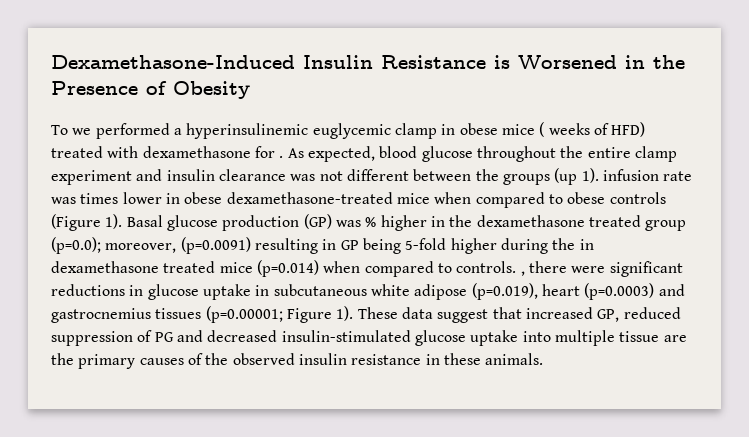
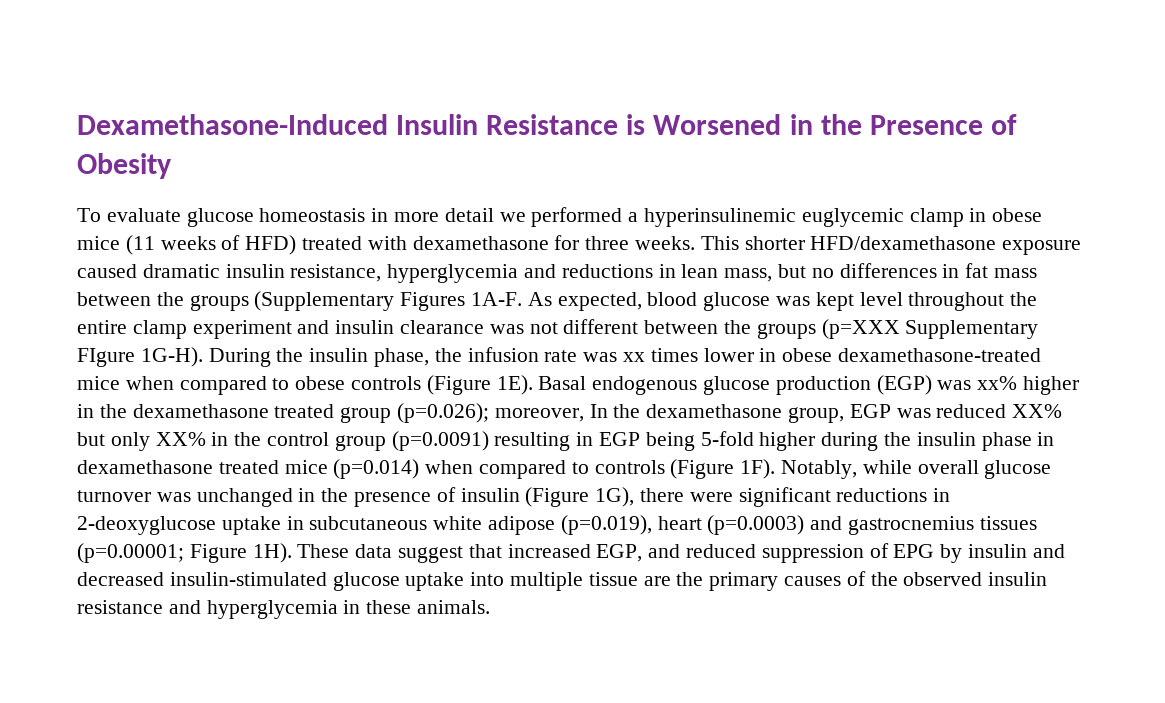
- To we performed a hyperinsulinemic euglycemic clamp in obese mice ( weeks of HFD) treated with dexamethasone for .
+ To evaluate glucose homeostasis in more detail we performed a hyperinsulinemic euglycemic clamp in obese mice (11 weeks of HFD) treated with dexamethasone for three weeks. This shorter HFD/dexamethasone exposure caused dramatic insulin resistance, hyperglycemia and reductions in lean mass, but no differences in fat mass between the groups (Supplementary Figures 1A-F.
- As expected, blood glucose throughout the entire clamp experiment and insulin clearance was not different between the groups (up 1). infusion rate was times lower in obese dexamethasone-treated mice when compared to obese controls (Figure 1). Basal glucose production (GP) was % higher in the dexamethasone treated group (p=0.0); moreover, (p=0.0091) resulting in GP being 5-fold higher during the in dexamethasone treated mice (p=0.014) when compared to controls. , there were significant reductions in glucose uptake in subcutaneous white adipose (p=0.019), heart (p=0.0003) and gastrocnemius tissues (p=0.00001;
+ As expected, blood glucose was kept level throughout the entire clamp experiment and insulin clearance was not different between the groups (p=XXX Supplementary FIgure 1G-H). During the insulin phase, the infusion rate was xx times lower in obese dexamethasone-treated mice when compared to obese controls (Figure 1E). Basal endogenous glucose production (EGP) was xx% higher in the dexamethasone treated group (p=0.026); moreover, In the dexamethasone group, EGP was reduced XX% but only XX% in the control group (p=0.0091) resulting in EGP being 5-fold higher during the insulin phase in dexamethasone treated mice (p=0.014) when compared to controls (Figure 1F). Notably, while overall glucose turnover was unchanged in the presence of insulin (Figure 1G), there were significant reductions in 2-deoxyglucose uptake in subcutaneous white adipose (p=0.019), heart (p=0.0003) and gastrocnemius tissues (p=0.00001;
- Figure 1).
+ Figure 1H).
- These data suggest that increased GP, reduced suppression of PG and decreased insulin-stimulated glucose uptake into multiple tissue are the primary causes of the observed insulin resistance in these animals.
+ These data suggest that increased EGP, and reduced suppression of EPG by insulin and decreased insulin-stimulated glucose uptake into multiple tissue are the primary causes of the observed insulin resistance and hyperglycemia in these animals.

